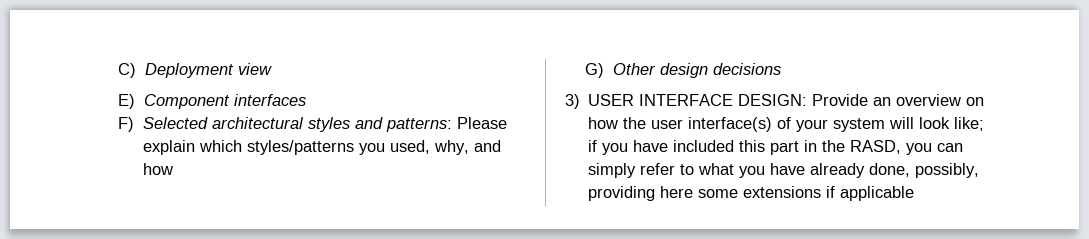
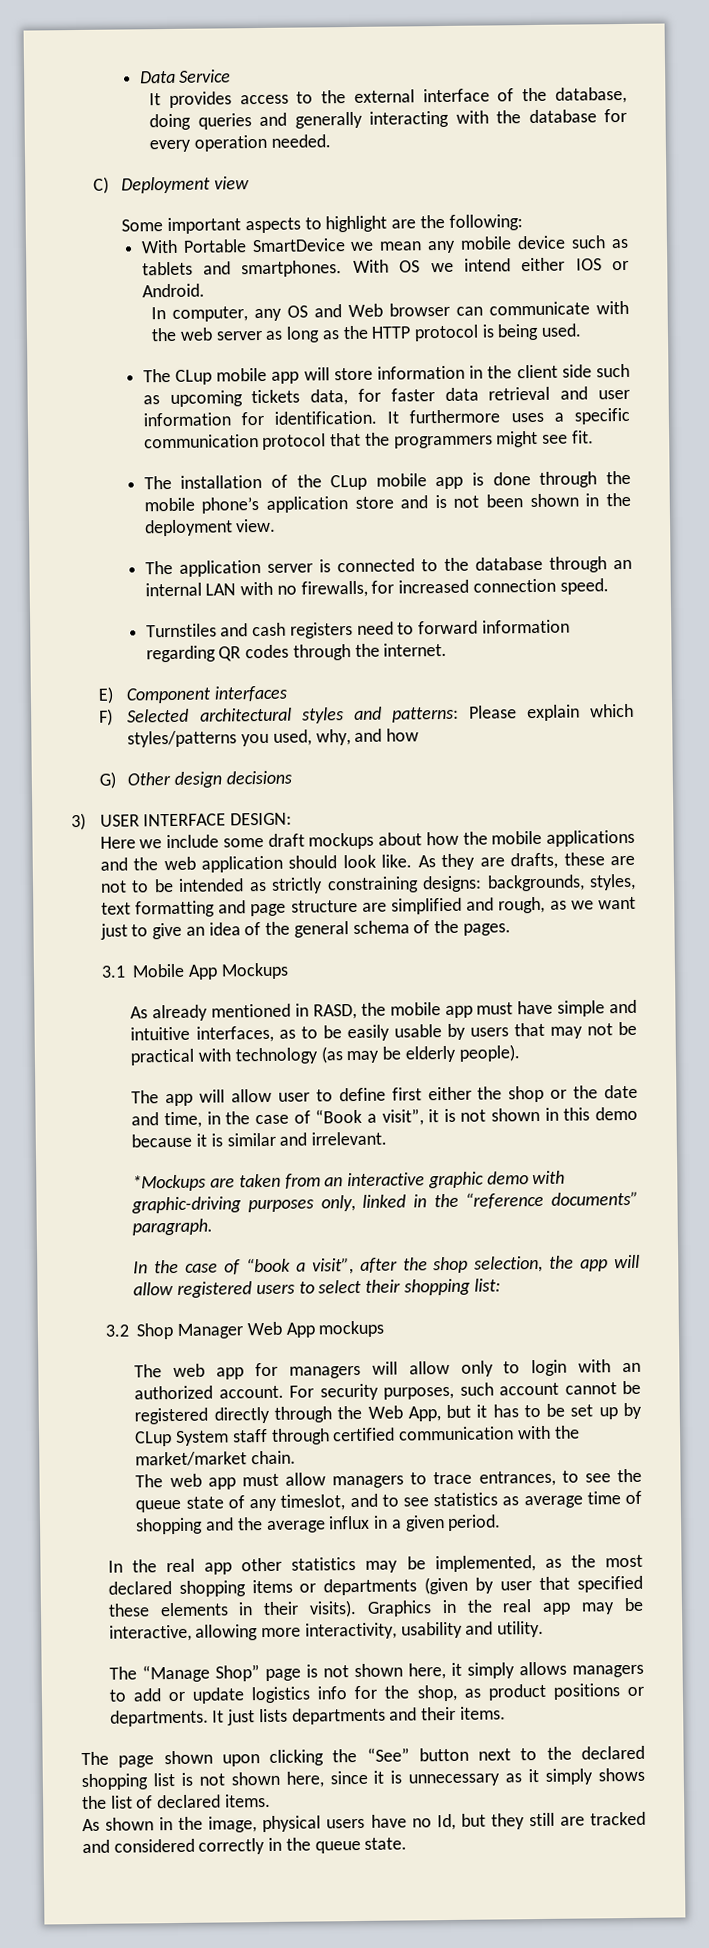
+ Data Service
+ It provides access to the external interface of the database, doing queries and generally interacting with the database for every operation needed.
  C) Deployment view
+ Some important aspects to highlight are the following:
+ With Portable SmartDevice we mean any mobile device such as tablets and smartphones. With OS we intend either IOS or Android.
+ In computer, any OS and Web browser can communicate with the web server as long as the HTTP protocol is being used.
+ The CLup mobile app will store information in the client side such as upcoming tickets data, for faster data retrieval and user information for identification. It furthermore uses a specific communication protocol that the programmers might see fit.
+ The installation of the CLup mobile app is done through the mobile phone’s application store and is not been shown in the deployment view.
+ The application server is connected to the database through an internal LAN with no firewalls, for increased connection speed.
+ Turnstiles and cash registers need to forward information regarding QR codes through the internet.
- 3) USER INTERFACE DESIGN: Provide an overview on how the user interface(s) of your system will look like; if you have included this part in the RASD, you can simply refer to what you have already done, possibly, providing here some extensions if applicable
+ 3) USER INTERFACE DESIGN:
+ Here we include some draft mockups about how the mobile applications and the web application should look like. As they are drafts, these are not to be intended as strictly constraining designs: backgrounds, styles, text formatting and page structure are simplified and rough, as we want just to give an idea of the general schema of the pages.
+ 3.1 Mobile App Mockups
+ As already mentioned in RASD, the mobile app must have simple and intuitive interfaces, as to be easily usable by users that may not be practical with technology (as may be elderly people).
+ The app will allow user to define first either the shop or the date and time, in the case of “Book a visit”, it is not shown in this demo because it is similar and irrelevant.
+ *Mockups are taken from an interactive graphic demo with graphic-driving purposes only, linked in the “reference documents” paragraph.
+ In the case of “book a visit”, after the shop selection, the app will allow registered users to select their shopping list:
+ 3.2 Shop Manager Web App mockups
+ The web app for managers will allow only to login with an authorized account. For security purposes, such account cannot be registered directly through the Web App, but it has to be set up by CLup System staff through certified communication with the market/market chain.
+ The web app must allow managers to trace entrances, to see the queue state of any timeslot, and to see statistics as average time of shopping and the average influx in a given period.
+ In the real app other statistics may be implemented, as the most declared shopping items or departments (given by user that specified these elements in their visits). Graphics in the real app may be interactive, allowing more interactivity, usability and utility.
+ The “Manage Shop” page is not shown here, it simply allows managers to add or update logistics info for the shop, as product positions or departments. It just lists departments and their items.
+ The page shown upon clicking the “See” button next to the declared shopping list is not shown here, since it is unnecessary as it simply shows the list of declared items.
+ As shown in the image, physical users have no Id, but they still are tracked and considered correctly in the queue state.

